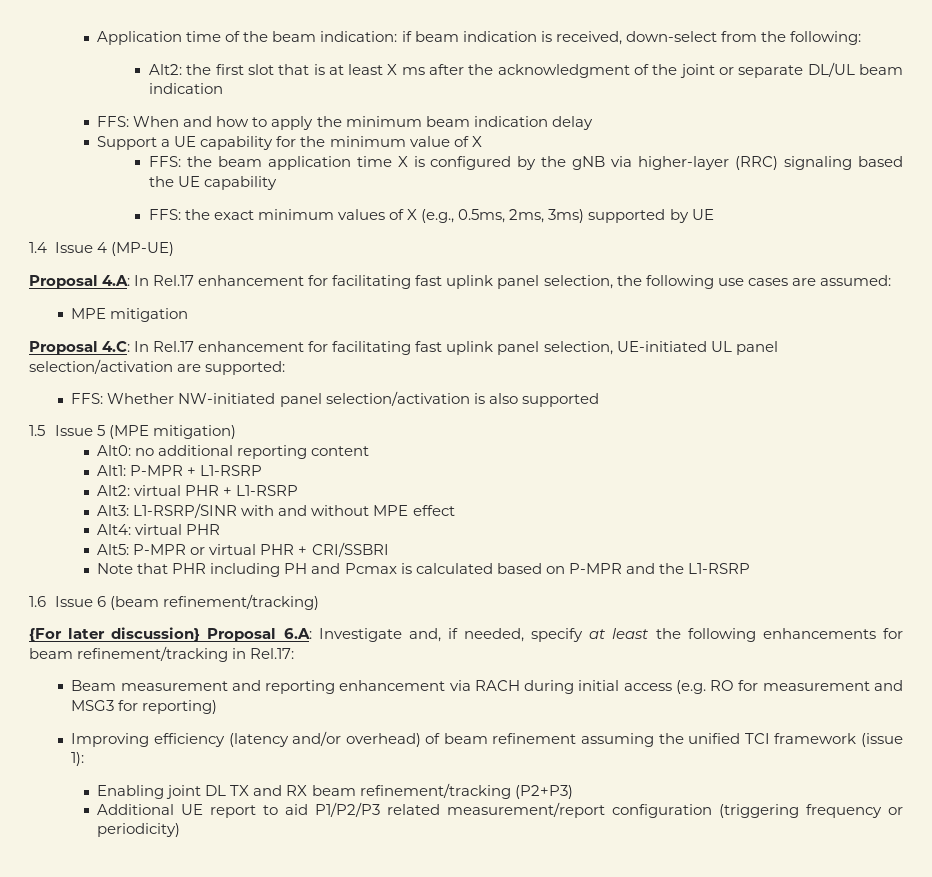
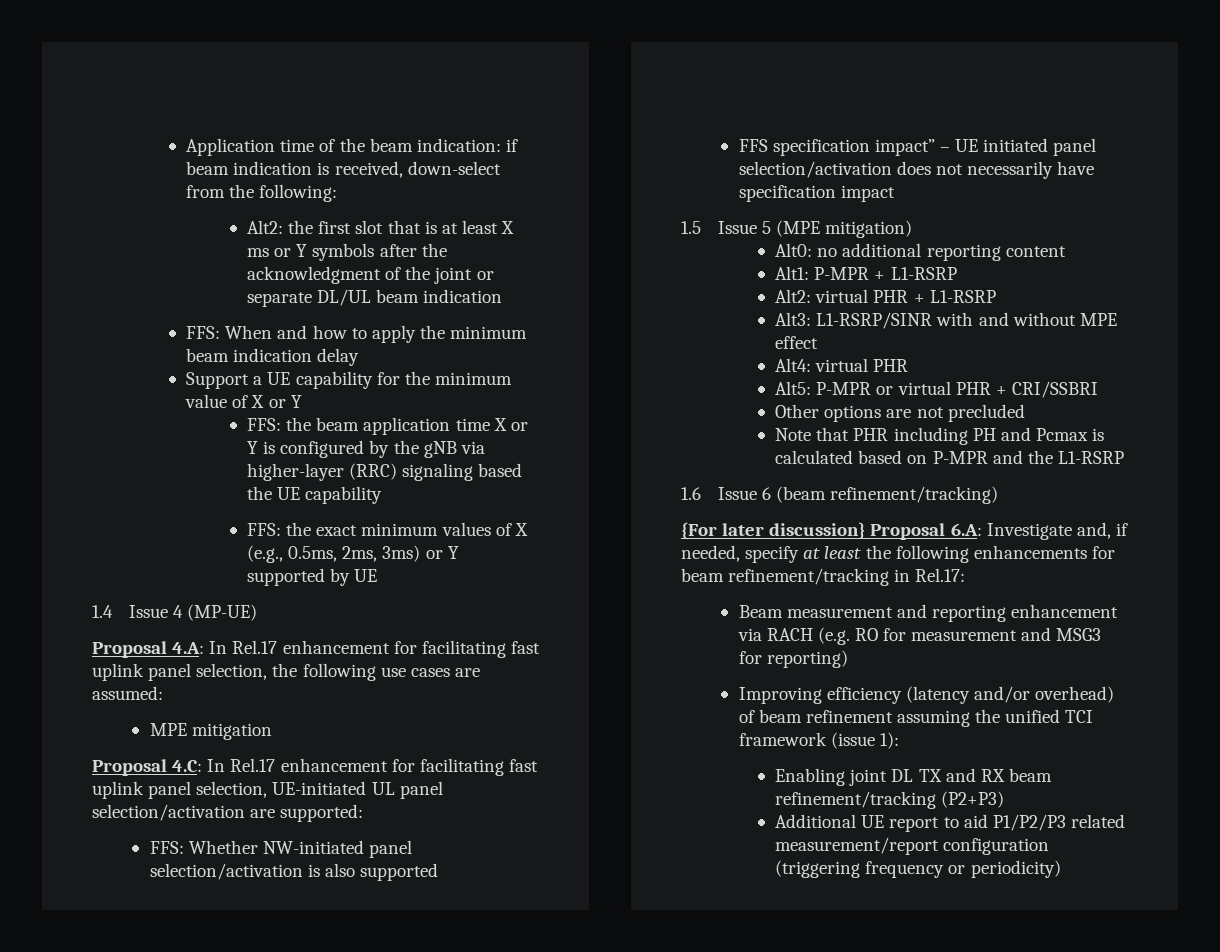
- Alt2: the first slot that is at least X ms after the acknowledgment of the joint or separate DL/UL beam indication
+ Alt2: the first slot that is at least X ms or Y symbols after the acknowledgment of the joint or separate DL/UL beam indication
- Support a UE capability for the minimum value of X
+ Support a UE capability for the minimum value of X or Y
- FFS: the beam application time X is configured by the gNB via higher-layer (RRC) signaling based the UE capability
+ FFS: the beam application time X or Y is configured by the gNB via higher-layer (RRC) signaling based the UE capability
- FFS: the exact minimum values of X (e.g., 0.5ms, 2ms, 3ms) supported by UE
+ FFS: the exact minimum values of X (e.g., 0.5ms, 2ms, 3ms) or Y supported by UE
+ FFS specification impact” – UE initiated panel selection/activation does not necessarily have specification impact
+ Other options are not precluded
- Beam measurement and reporting enhancement via RACH during initial access (e.g. RO for measurement and MSG3 for reporting)
+ Beam measurement and reporting enhancement via RACH (e.g. RO for measurement and MSG3 for reporting)

